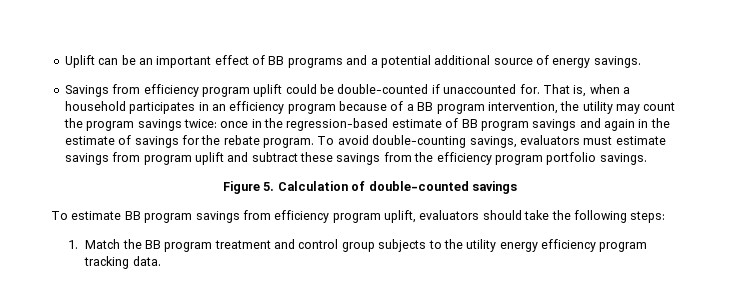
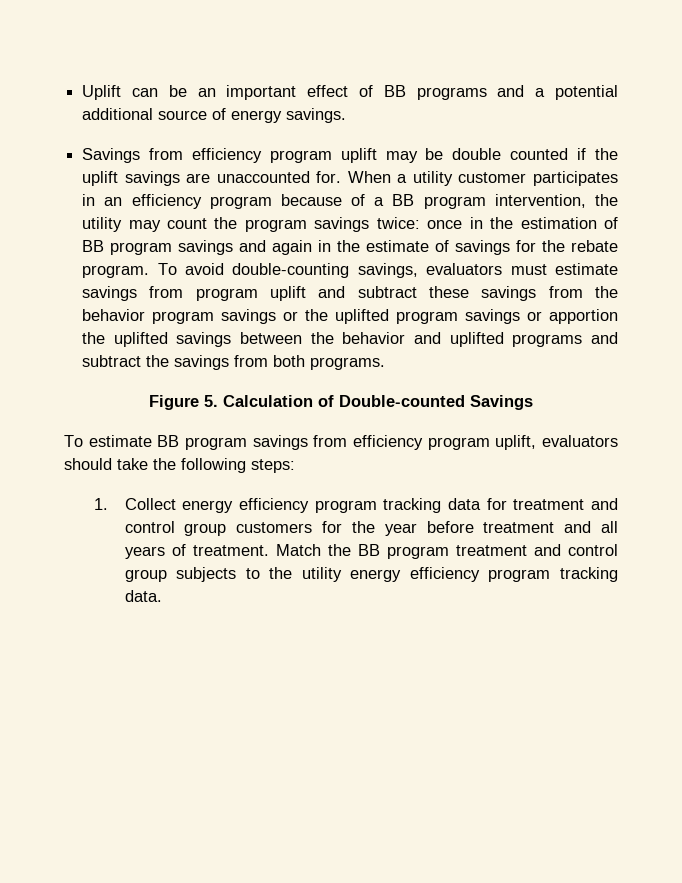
- Savings from efficiency program uplift could be double-counted if unaccounted for. That is, when a household participates in an efficiency program because of a BB program intervention, the utility may count the program savings twice: once in the regression-based estimate of BB program savings and again in the estimate of savings for the rebate program.
+ Savings from efficiency program uplift may be double counted if the uplift savings are unaccounted for. When a utility customer participates in an efficiency program because of a BB program intervention, the utility may count the program savings twice: once in the estimation of BB program savings and again in the estimate of savings for the rebate program.
- To avoid double-counting savings, evaluators must estimate savings from program uplift and subtract these savings from the efficiency program portfolio savings.
+ To avoid double-counting savings, evaluators must estimate savings from program uplift and subtract these savings from the behavior program savings or the uplifted program savings or apportion the uplifted savings between the behavior and uplifted programs and subtract the savings from both programs.
- Figure 5. Calculation of double-counted savings
+ Figure 5. Calculation of Double-counted Savings
- 1. Match the BB program treatment and control group subjects to the utility energy efficiency program tracking data.
+ 1. Collect energy efficiency program tracking data for treatment and control group customers for the year before treatment and all years of treatment. Match the BB program treatment and control group subjects to the utility energy efficiency program tracking data.

